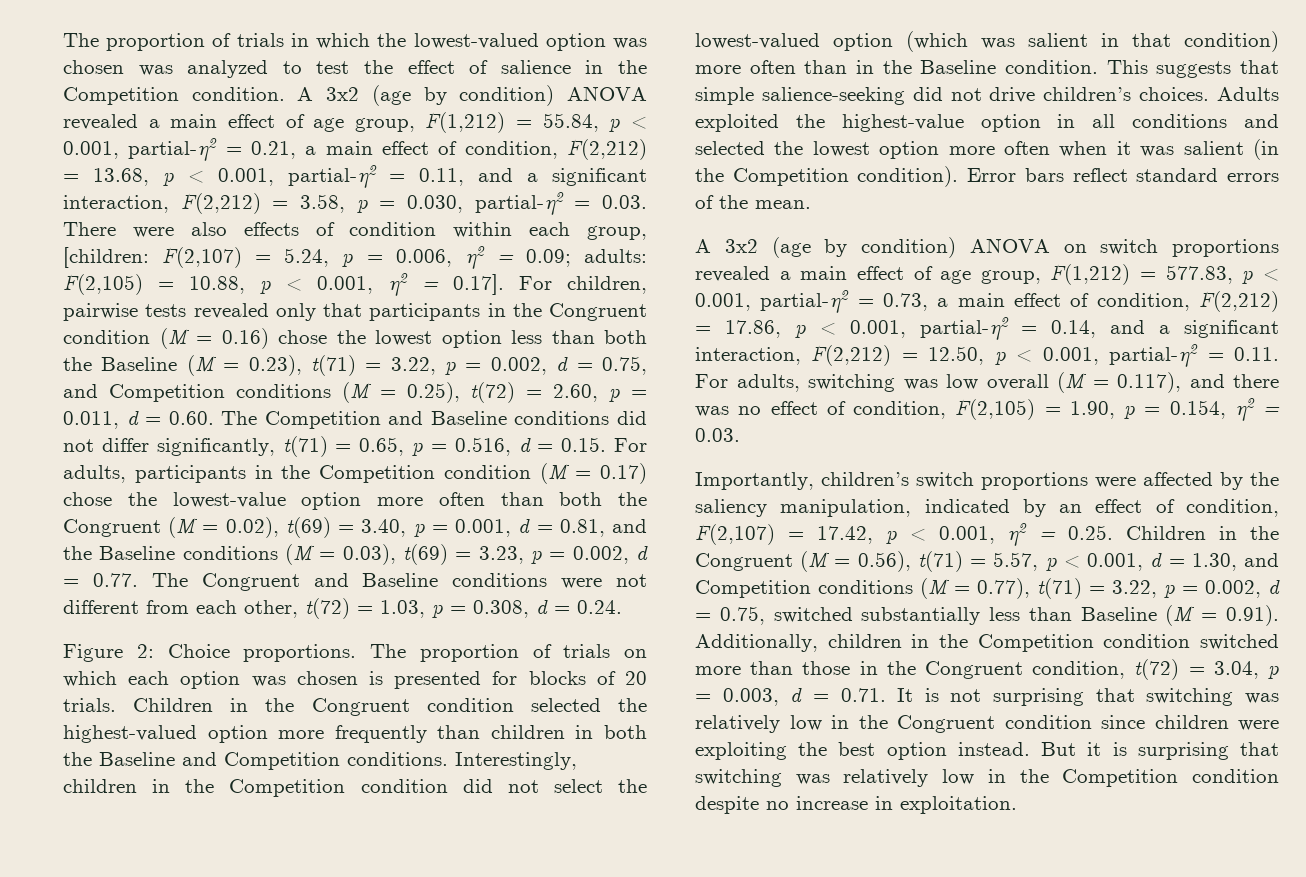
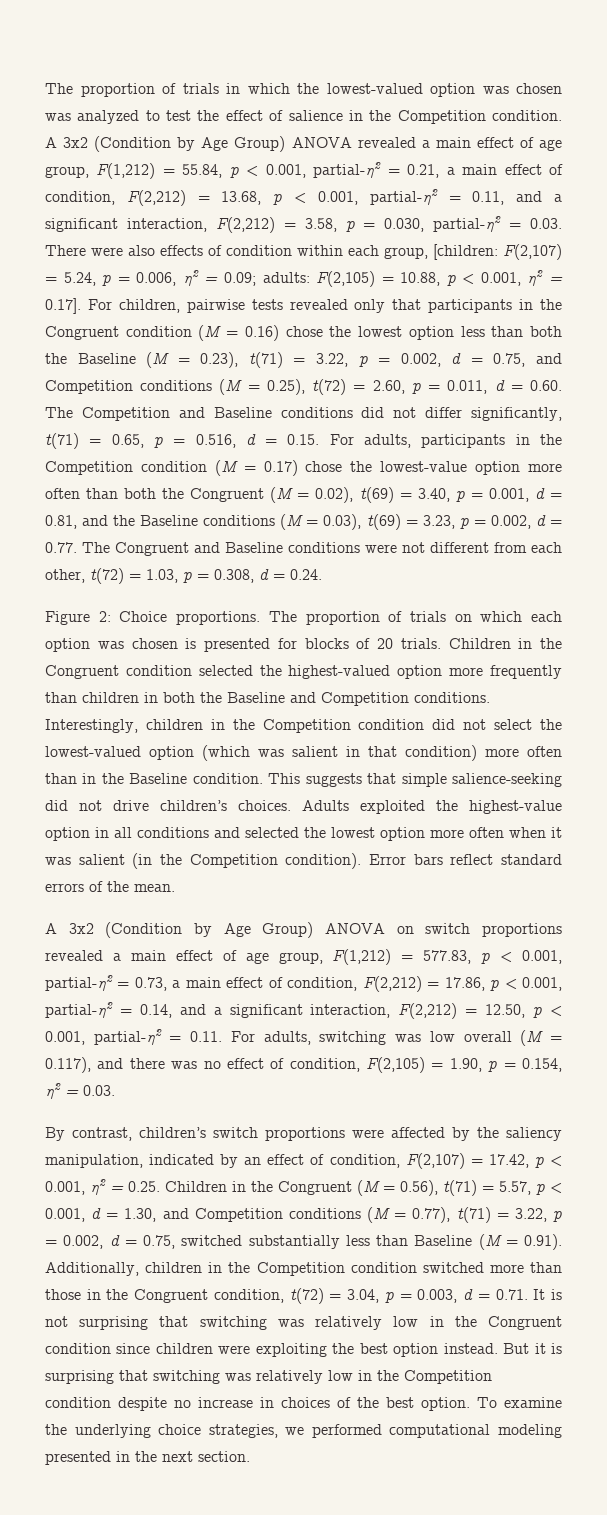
- A 3x2 (age by condition) ANOVA revealed a main effect of age group, F(1,212) = 55.84, p < 0.001, partial-η2 = 0.21, a main effect of condition, F(2,212) = 13.68, p < 0.001, partial-η2 = 0.11, and a significant interaction, F(2,212) = 3.58, p = 0.030, partial-η2 = 0.03. There were also effects of condition within each group, [children:
+ A 3x2 (Condition by Age Group) ANOVA revealed a main effect of age group, F(1,212) = 55.84, p < 0.001, partial-η2 = 0.21, a main effect of condition, F(2,212) = 13.68, p < 0.001, partial-η2 = 0.11, and a significant interaction, F(2,212) = 3.58, p = 0.030, partial-η2 = 0.03. There were also effects of condition within each group, [children:
- A 3x2 (age by condition) ANOVA on switch proportions revealed a main effect of age group, F(1,212) = 577.83, p < 0.001, partial-η2 = 0.73, a main effect of condition, F(2,212) = 17.86, p < 0.001, partial-η2 = 0.14, and a significant interaction, F(2,212) = 12.50, p < 0.001, partial-η2 = 0.11. For adults, switching was low overall (M = 0.117), and there was no effect of condition, F(2,105) = 1.90, p = 0.154, η2 = 0.03.
+ A 3x2 (Condition by Age Group) ANOVA on switch proportions revealed a main effect of age group, F(1,212) = 577.83, p < 0.001, partial-η2 = 0.73, a main effect of condition, F(2,212) = 17.86, p < 0.001, partial-η2 = 0.14, and a significant interaction, F(2,212) = 12.50, p < 0.001, partial-η2 = 0.11. For adults, switching was low overall (M = 0.117), and there was no effect of condition, F(2,105) = 1.90, p = 0.154, η2 = 0.03.
- Importantly, children’s switch proportions were affected by the saliency manipulation, indicated by an effect of condition, F(2,107) = 17.42, p < 0.001, η2 = 0.25. Children in the Congruent (M = 0.56), t(71) = 5.57, p < 0.001, d = 1.30, and Competition conditions (M = 0.77), t(71) = 3.22, p = 0.002, d = 0.75, switched substantially less than Baseline (M = 0.91). Additionally, children in the Competition condition switched more than those in the Congruent condition, t(72) = 3.04, p = 0.003, d = 0.71. It is not surprising that switching was relatively low in the Congruent condition since children were exploiting the best option instead.
+ By contrast, children’s switch proportions were affected by the saliency manipulation, indicated by an effect of condition, F(2,107) = 17.42, p < 0.001, η2 = 0.25. Children in the Congruent (M = 0.56), t(71) = 5.57, p < 0.001, d = 1.30, and Competition conditions (M = 0.77), t(71) = 3.22, p = 0.002, d = 0.75, switched substantially less than Baseline (M = 0.91). Additionally, children in the Competition condition switched more than those in the Congruent condition, t(72) = 3.04, p = 0.003, d = 0.71. It is not surprising that switching was relatively low in the Congruent condition since children were exploiting the best option instead.
- But it is surprising that switching was relatively low in the Competition condition despite no increase in exploitation.
+ But it is surprising that switching was relatively low in the Competition condition despite no increase in choices of the best option. To examine the underlying choice strategies, we performed computational modeling presented in the next section.

